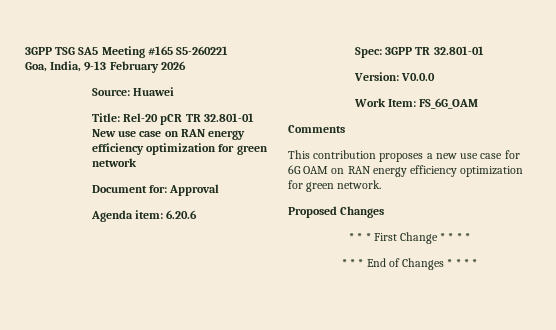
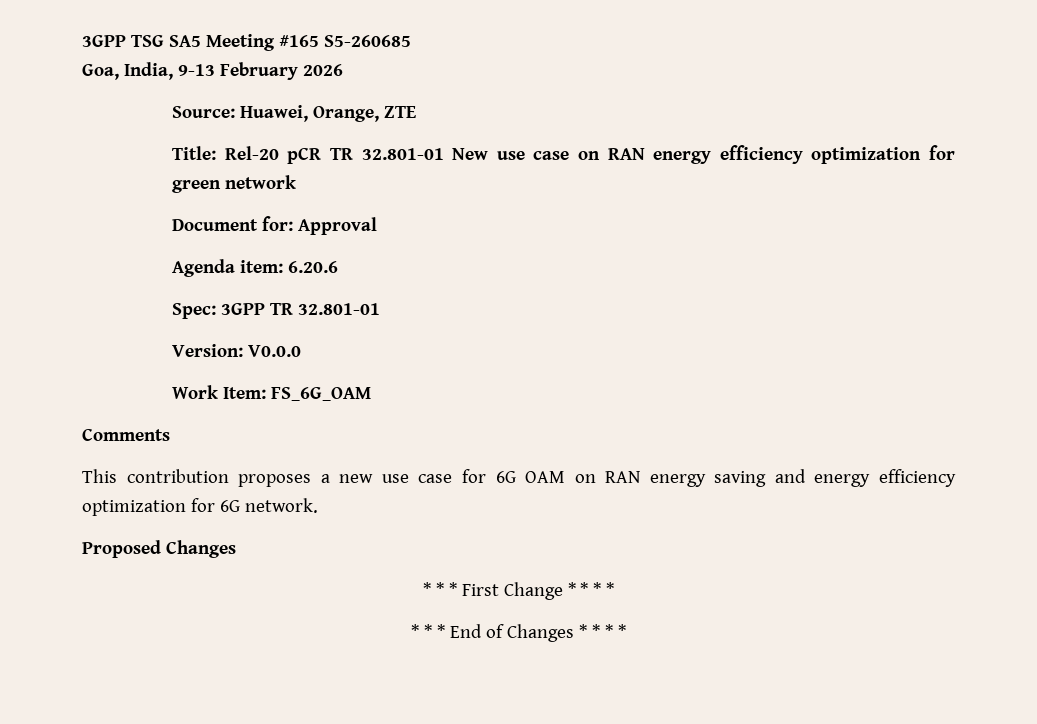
- 3GPP TSG SA5 Meeting #165 S5-260221
+ 3GPP TSG SA5 Meeting #165 S5-260685
- Source: Huawei
+ Source: Huawei, Orange, ZTE
- This contribution proposes a new use case for 6G OAM on RAN energy efficiency optimization for green network.
+ This contribution proposes a new use case for 6G OAM on RAN energy saving and energy efficiency optimization for 6G network.

